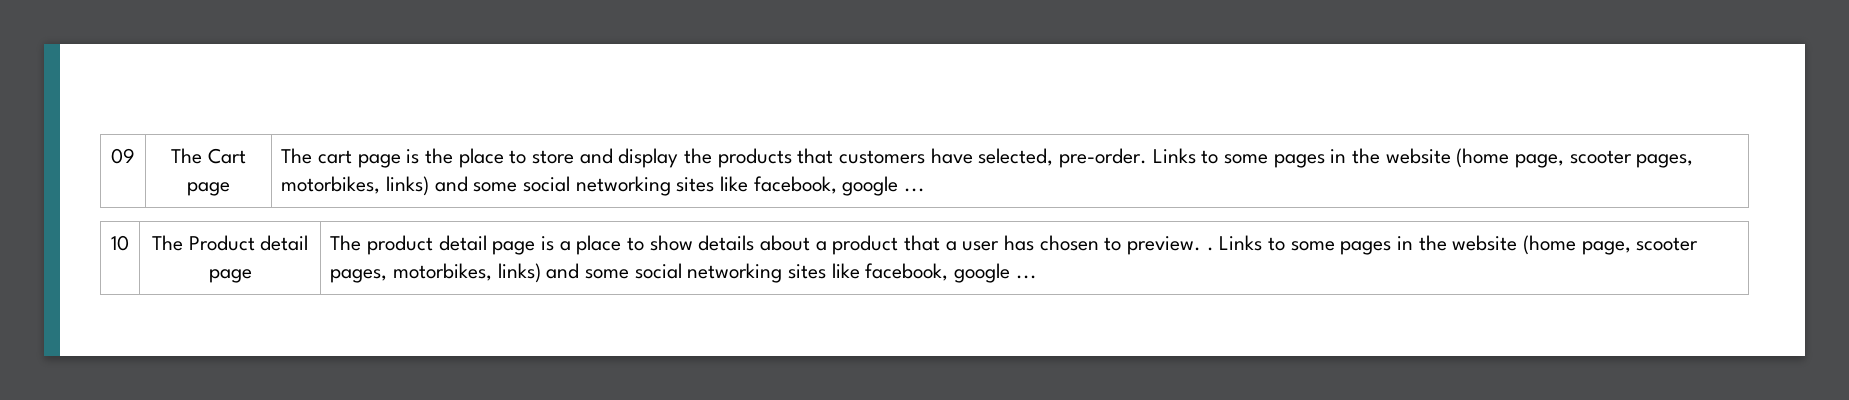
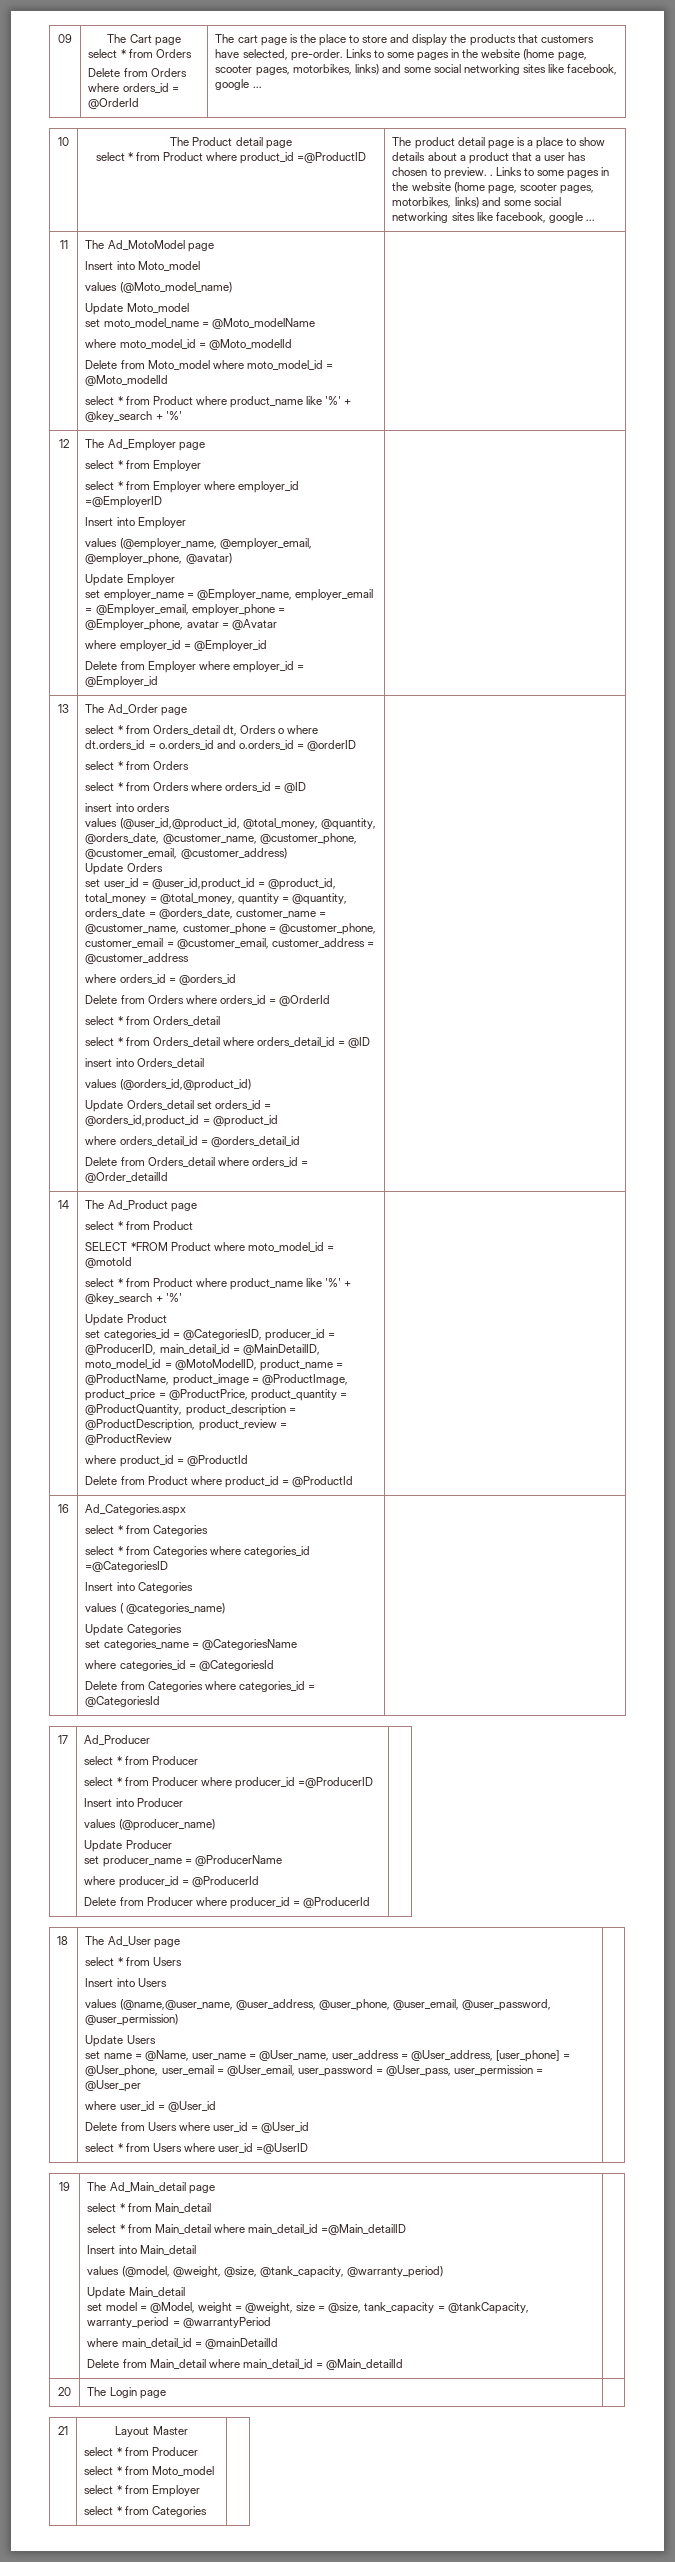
  The Cart page
+ select * from Orders
+ Delete from Orders where orders_id = @OrderId
+ select * from Product where product_id =@ProductID
+ 11 | The Ad_MotoModel page
+ Insert into Moto_model
+ values (@Moto_model_name)
+ Update Moto_model
+ set moto_model_name = @Moto_modelName
+ where moto_model_id = @Moto_modelId
+ Delete from Moto_model where moto_model_id = @Moto_modelId
+ select * from Product where product_name like '%' + @key_search + '%' |
+ 12 | The Ad_Employer page
+ select * from Employer
+ select * from Employer where employer_id =@EmployerID
+ Insert into Employer
+ values (@employer_name, @employer_email, @employer_phone, @avatar)
+ Update Employer
+ set employer_name = @Employer_name, employer_email = @Employer_email, employer_phone = @Employer_phone, avatar = @Avatar
+ where employer_id = @Employer_id
+ Delete from Employer where employer_id = @Employer_id |
+ 13 | The Ad_Order page
+ select * from Orders_detail dt, Orders o where dt.orders_id = o.orders_id and o.orders_id = @orderID
+ select * from Orders
+ select * from Orders where orders_id = @ID
+ insert into orders
+ values (@user_id,@product_id, @total_money, @quantity, @orders_date, @customer_name, @customer_phone, @customer_email, @customer_address)
+ Update Orders
+ set user_id = @user_id,product_id = @product_id, total_money = @total_money, quantity = @quantity, orders_date = @orders_date, customer_name = @customer_name, customer_phone = @customer_phone, customer_email = @customer_email, customer_address = @customer_address
+ where orders_id = @orders_id
+ Delete from Orders where orders_id = @OrderId
+ select * from Orders_detail
+ select * from Orders_detail where orders_detail_id = @ID
+ insert into Orders_detail
+ values (@orders_id,@product_id)
+ Update Orders_detail set orders_id = @orders_id,product_id = @product_id
+ where orders_detail_id = @orders_detail_id
+ Delete from Orders_detail where orders_id = @Order_detailId |
+ 14 | The Ad_Product page
+ select * from Product
+ SELECT *FROM Product where moto_model_id = @motoId
+ select * from Product where product_name like '%' + @key_search + '%'
+ Update Product
+ set categories_id = @CategoriesID, producer_id = @ProducerID, main_detail_id = @MainDetailID, moto_model_id = @MotoModelID, product_name = @ProductName, product_image = @ProductImage, product_price = @ProductPrice, product_quantity = @ProductQuantity, product_description = @ProductDescription, product_review = @ProductReview
+ where product_id = @ProductId
+ Delete from Product where product_id = @ProductId |
+ 16 | Ad_Categories.aspx
+ select * from Categories
+ select * from Categories where categories_id =@CategoriesID
+ Insert into Categories
+ values ( @categories_name)
+ Update Categories
+ set categories_name = @CategoriesName
+ where categories_id = @CategoriesId
+ Delete from Categories where categories_id = @CategoriesId |
+ 17 | Ad_Producer
+ select * from Producer
+ select * from Producer where producer_id =@ProducerID
+ Insert into Producer
+ values (@producer_name)
+ Update Producer
+ set producer_name = @ProducerName
+ where producer_id = @ProducerId
+ Delete from Producer where producer_id = @ProducerId |
+ 18 | The Ad_User page
+ select * from Users
+ Insert into Users
+ values (@name,@user_name, @user_address, @user_phone, @user_email, @user_password, @user_permission)
+ Update Users
+ set name = @Name, user_name = @User_name, user_address = @User_address, [user_phone] = @User_phone, user_email = @User_email, user_password = @User_pass, user_permission = @User_per
+ where user_id = @User_id
+ Delete from Users where user_id = @User_id
+ select * from Users where user_id =@UserID |
+ 19 | The Ad_Main_detail page
+ select * from Main_detail
+ select * from Main_detail where main_detail_id =@Main_detailID
+ Insert into Main_detail
+ values (@model, @weight, @size, @tank_capacity, @warranty_period)
+ Update Main_detail
+ set model = @Model, weight = @weight, size = @size, tank_capacity = @tankCapacity, warranty_period = @warrantyPeriod
+ where main_detail_id = @mainDetailId
+ Delete from Main_detail where main_detail_id = @Main_detailId |
+ 20 | The Login page |
+ 21 | Layout Master
+ select * from Producer
+ select * from Moto_model
+ select * from Employer
+ select * from Categories |

